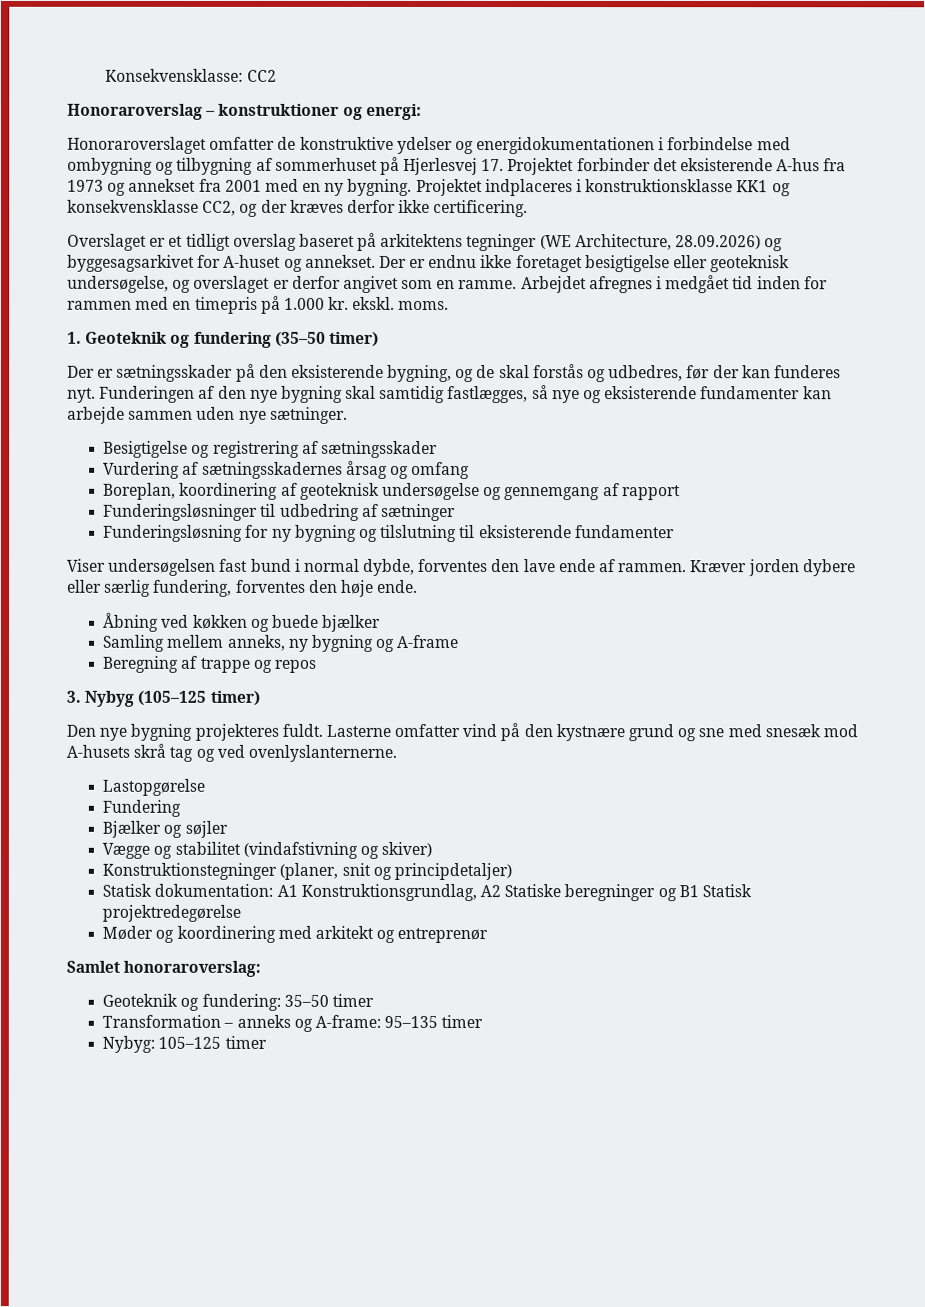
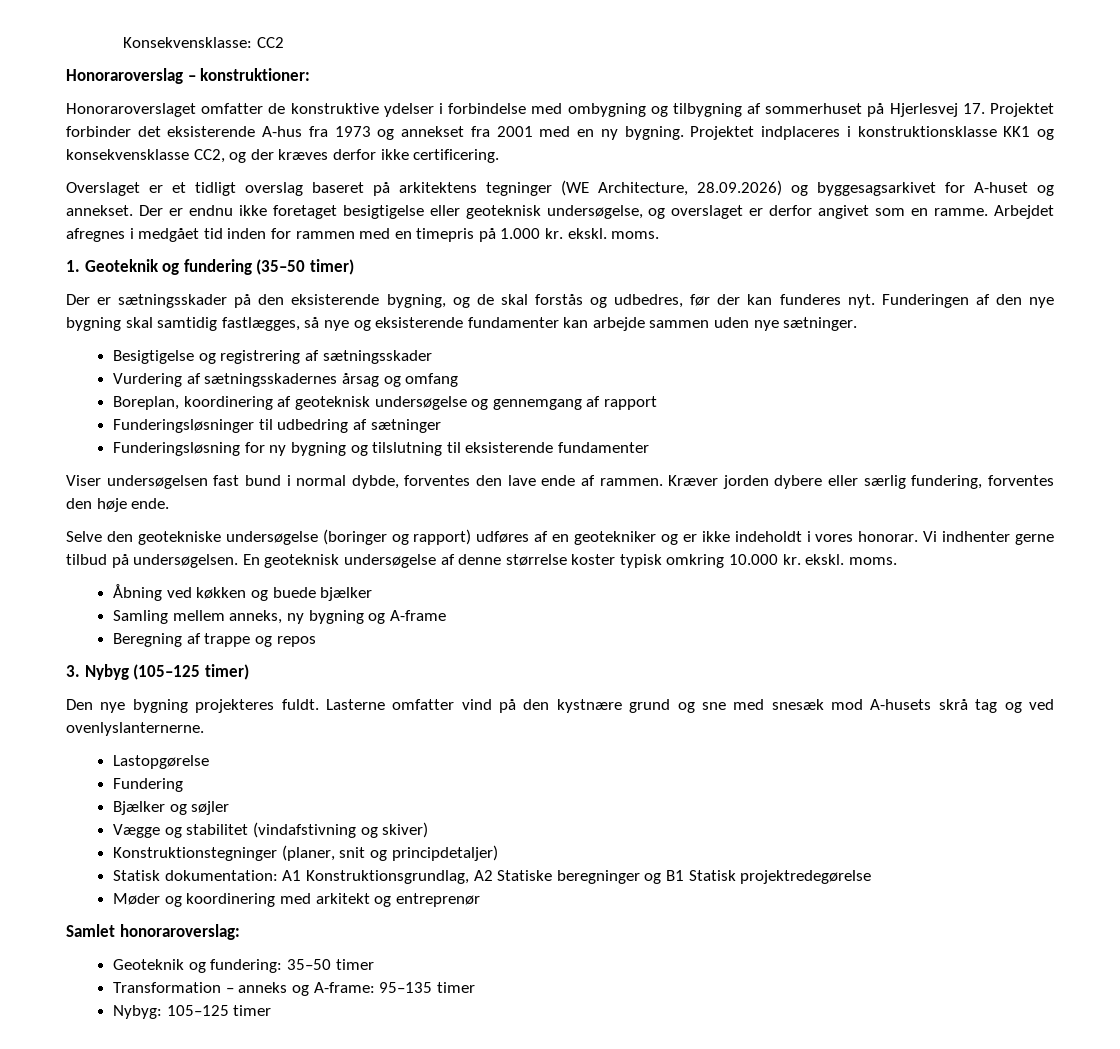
- Honoraroverslag – konstruktioner og energi:
+ Honoraroverslag – konstruktioner:
- Honoraroverslaget omfatter de konstruktive ydelser og energidokumentationen i forbindelse med ombygning og tilbygning af sommerhuset på Hjerlesvej 17. Projektet forbinder det eksisterende A-hus fra 1973 og annekset fra 2001 med en ny bygning.
+ Honoraroverslaget omfatter de konstruktive ydelser i forbindelse med ombygning og tilbygning af sommerhuset på Hjerlesvej 17. Projektet forbinder det eksisterende A-hus fra 1973 og annekset fra 2001 med en ny bygning.
+ Selve den geotekniske undersøgelse (boringer og rapport) udføres af en geotekniker og er ikke indeholdt i vores honorar. Vi indhenter gerne tilbud på undersøgelsen. En geoteknisk undersøgelse af denne størrelse koster typisk omkring 10.000 kr. ekskl. moms.

